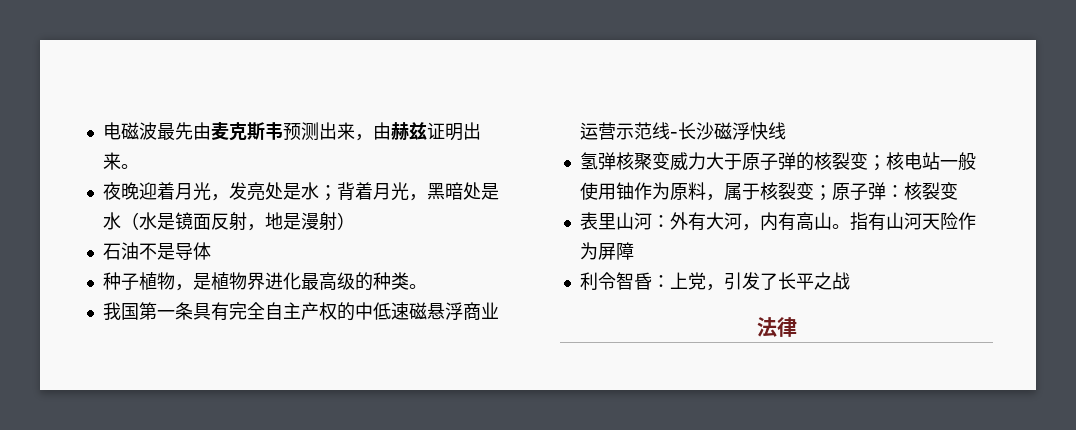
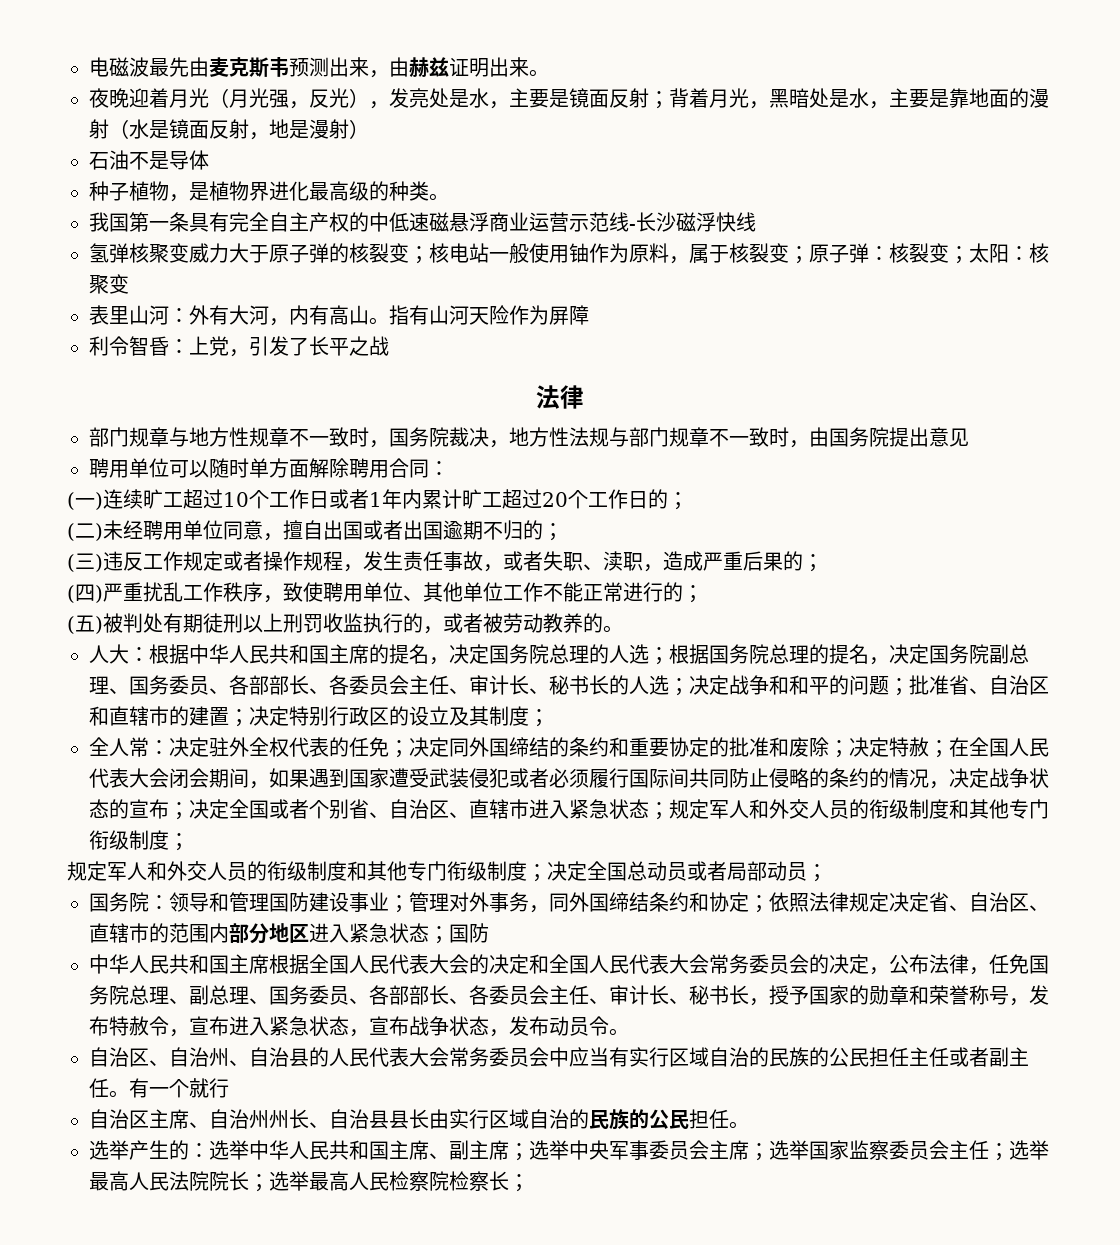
- 夜晚迎着月光，发亮处是水；背着月光，黑暗处是水（水是镜面反射，地是漫射）
+ 夜晚迎着月光（月光强，反光），发亮处是水，主要是镜面反射；背着月光，黑暗处是水，主要是靠地面的漫射（水是镜面反射，地是漫射）
- 氢弹核聚变威力大于原子弹的核裂变；核电站一般使用铀作为原料，属于核裂变；原子弹：核裂变
+ 氢弹核聚变威力大于原子弹的核裂变；核电站一般使用铀作为原料，属于核裂变；原子弹：核裂变；太阳：核聚变
+ 部门规章与地方性规章不一致时，国务院裁决，地方性法规与部门规章不一致时，由国务院提出意见
+ 聘用单位可以随时单方面解除聘用合同：
+ (一)连续旷工超过10个工作日或者1年内累计旷工超过20个工作日的；
+ (二)未经聘用单位同意，擅自出国或者出国逾期不归的；
+ (三)违反工作规定或者操作规程，发生责任事故，或者失职、渎职，造成严重后果的；
+ (四)严重扰乱工作秩序，致使聘用单位、其他单位工作不能正常进行的；
+ (五)被判处有期徒刑以上刑罚收监执行的，或者被劳动教养的。
+ 人大：根据中华人民共和国主席的提名，决定国务院总理的人选；根据国务院总理的提名，决定国务院副总理、国务委员、各部部长、各委员会主任、审计长、秘书长的人选；决定战争和和平的问题；批准省、自治区和直辖市的建置；决定特别行政区的设立及其制度；
+ 全人常：决定驻外全权代表的任免；决定同外国缔结的条约和重要协定的批准和废除；决定特赦；在全国人民代表大会闭会期间，如果遇到国家遭受武装侵犯或者必须履行国际间共同防止侵略的条约的情况，决定战争状态的宣布；决定全国或者个别省、自治区、直辖市进入紧急状态；规定军人和外交人员的衔级制度和其他专门衔级制度；
+ 规定军人和外交人员的衔级制度和其他专门衔级制度；决定全国总动员或者局部动员；
+ 国务院：领导和管理国防建设事业；管理对外事务，同外国缔结条约和协定；依照法律规定决定省、自治区、直辖市的范围内部分地区进入紧急状态；国防
+ 中华人民共和国主席根据全国人民代表大会的决定和全国人民代表大会常务委员会的决定，公布法律，任免国务院总理、副总理、国务委员、各部部长、各委员会主任、审计长、秘书长，授予国家的勋章和荣誉称号，发布特赦令，宣布进入紧急状态，宣布战争状态，发布动员令。
+ 自治区、自治州、自治县的人民代表大会常务委员会中应当有实行区域自治的民族的公民担任主任或者副主任。有一个就行
+ 自治区主席、自治州州长、自治县县长由实行区域自治的民族的公民担任。
+ 选举产生的：选举中华人民共和国主席、副主席；选举中央军事委员会主席；选举国家监察委员会主任；选举最高人民法院院长；选举最高人民检察院检察长；

